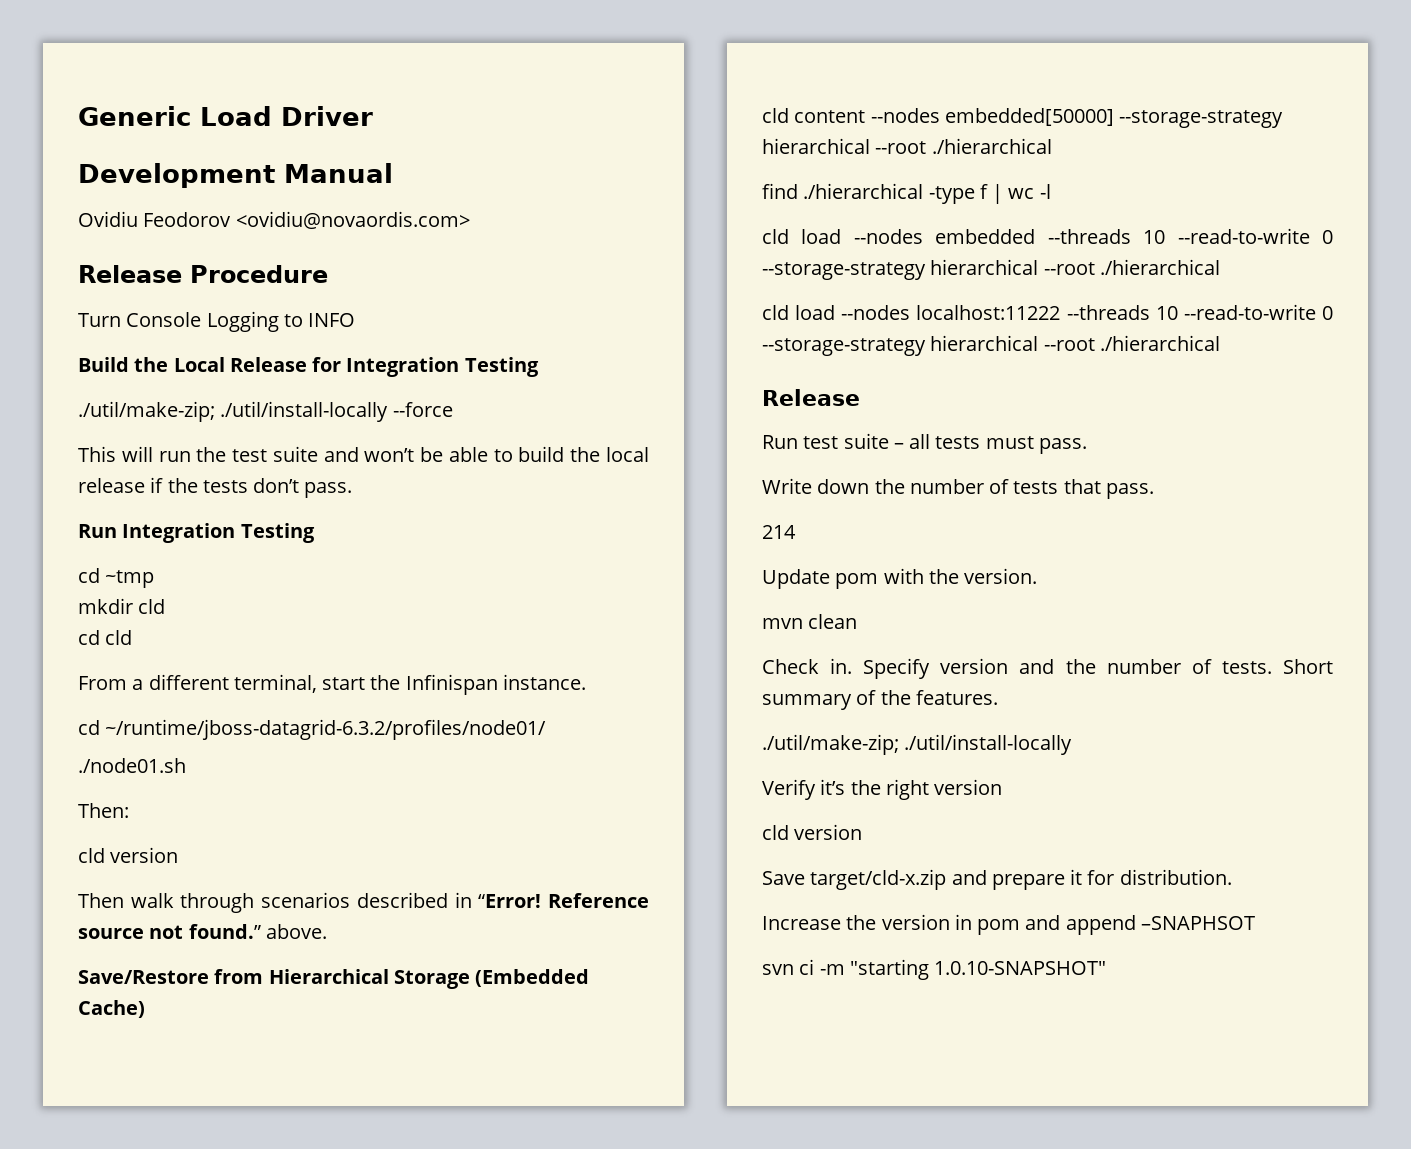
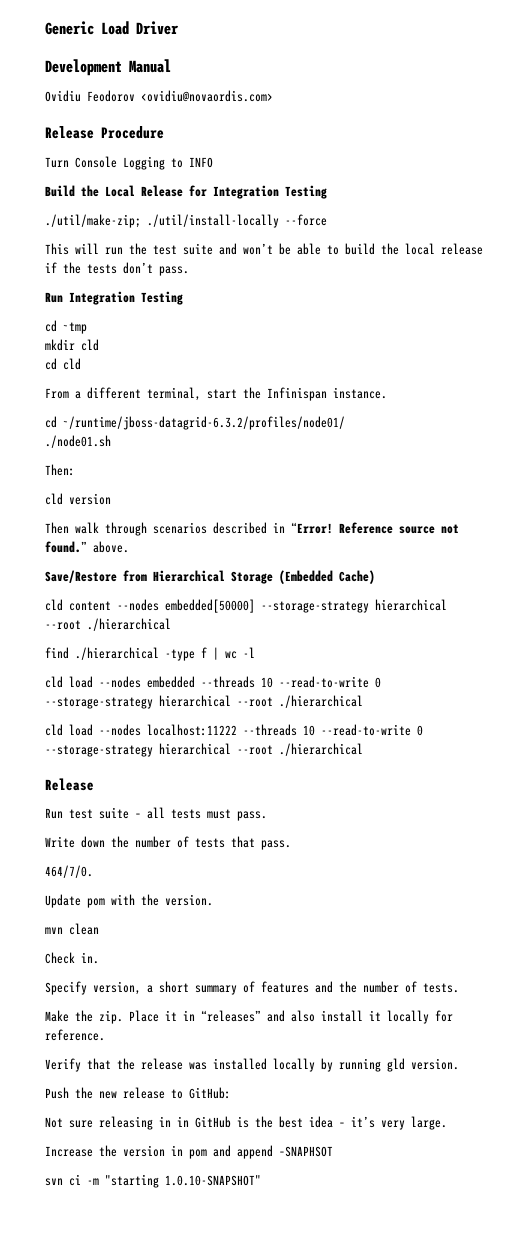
- 214
+ 464/7/0.
- Check in. Specify version and the number of tests. Short summary of the features.
- ./util/make-zip; ./util/install-locally
- Verify it’s the right version
- cld version
- Save target/cld-x.zip and prepare it for distribution.
+ Check in.
+ Specify version, a short summary of features and the number of tests.
+ Make the zip. Place it in “releases” and also install it locally for reference.
+ Verify that the release was installed locally by running gld version.
+ Push the new release to GitHub:
+ Not sure releasing in in GitHub is the best idea – it’s very large.

